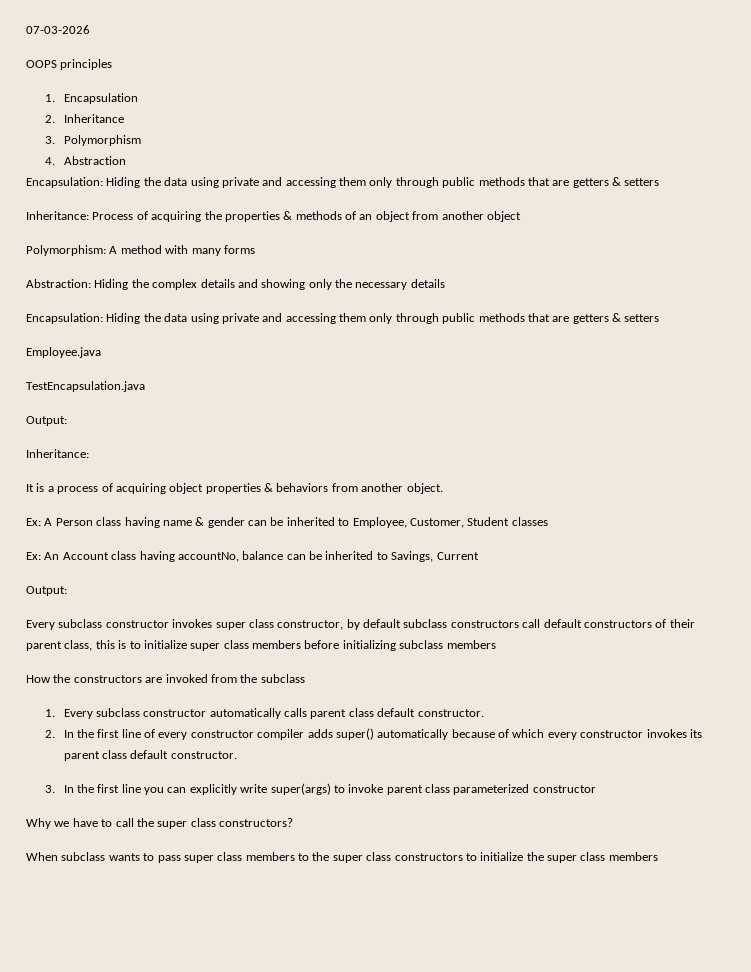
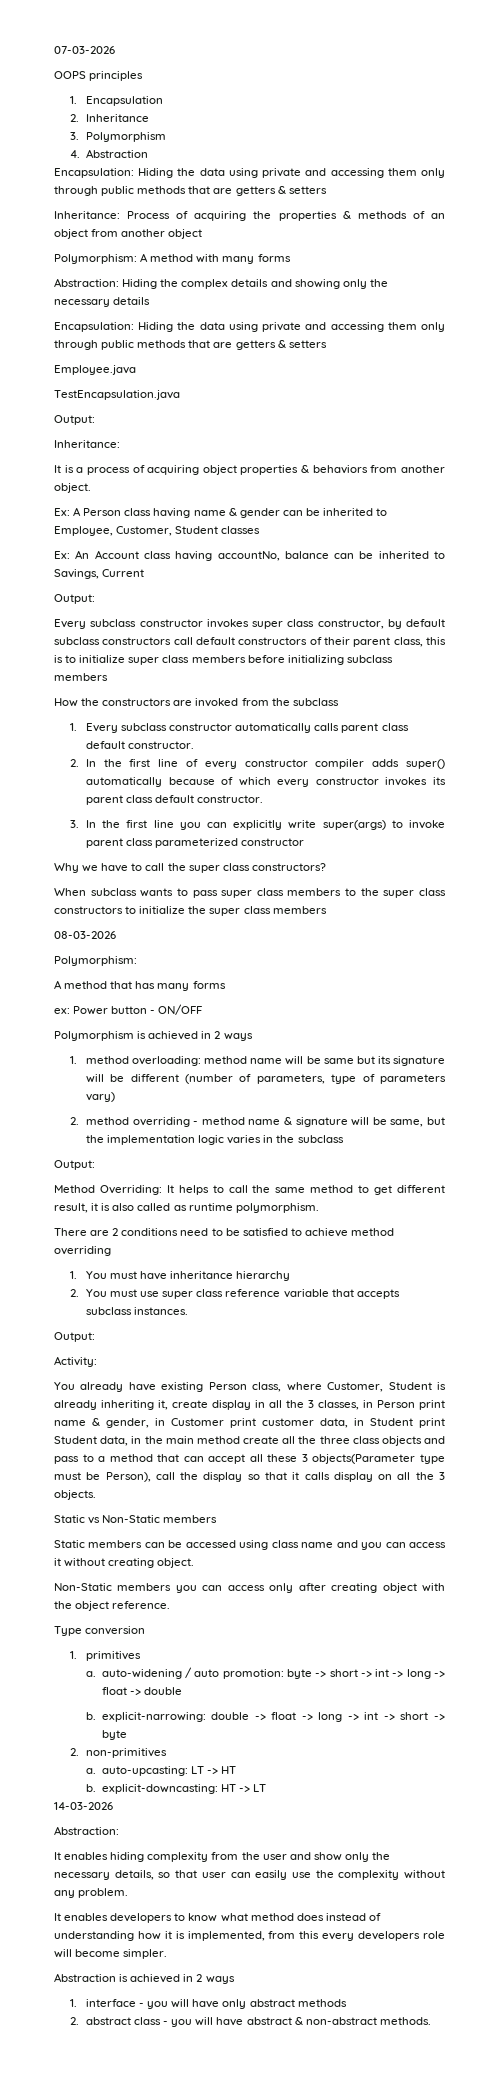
+ 08-03-2026
+ Polymorphism:
+ A method that has many forms
+ ex: Power button - ON/OFF
+ Polymorphism is achieved in 2 ways
+ 1. method overloading: method name will be same but its signature will be different (number of parameters, type of parameters vary)
+ 2. method overriding - method name & signature will be same, but the implementation logic varies in the subclass
+ Output:
+ Method Overriding: It helps to call the same method to get different result, it is also called as runtime polymorphism.
+ There are 2 conditions need to be satisfied to achieve method overriding
+ 1. You must have inheritance hierarchy
+ 2. You must use super class reference variable that accepts subclass instances.
+ Output:
+ Activity:
+ You already have existing Person class, where Customer, Student is already inheriting it, create display in all the 3 classes, in Person print name & gender, in Customer print customer data, in Student print Student data, in the main method create all the three class objects and pass to a method that can accept all these 3 objects(Parameter type must be Person), call the display so that it calls display on all the 3 objects.
+ Static vs Non-Static members
+ Static members can be accessed using class name and you can access it without creating object.
+ Non-Static members you can access only after creating object with the object reference.
+ Type conversion
+ 1. primitives
+ a. auto-widening / auto promotion: byte -> short -> int -> long -> float -> double
+ b. explicit-narrowing: double -> float -> long -> int -> short -> byte
+ 2. non-primitives
+ a. auto-upcasting: LT -> HT
+ b. explicit-downcasting: HT -> LT
+ 14-03-2026
+ Abstraction:
+ It enables hiding complexity from the user and show only the necessary details, so that user can easily use the complexity without any problem.
+ It enables developers to know what method does instead of understanding how it is implemented, from this every developers role will become simpler.
+ Abstraction is achieved in 2 ways
+ 1. interface - you will have only abstract methods
+ 2. abstract class - you will have abstract & non-abstract methods.

